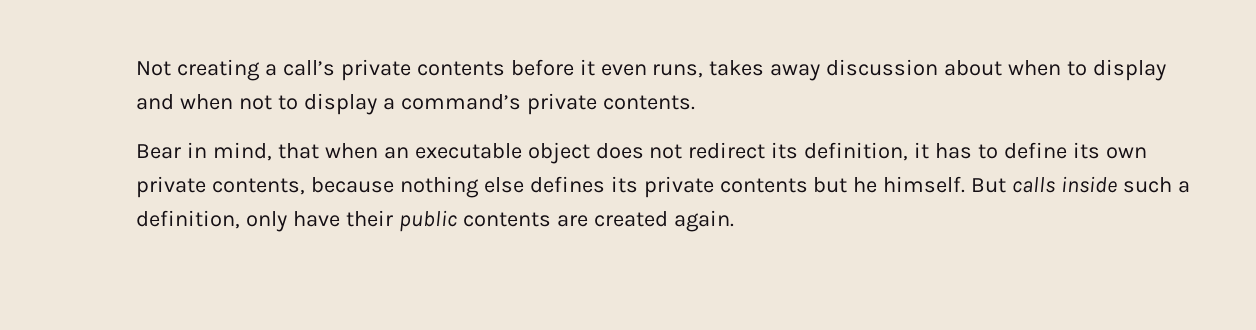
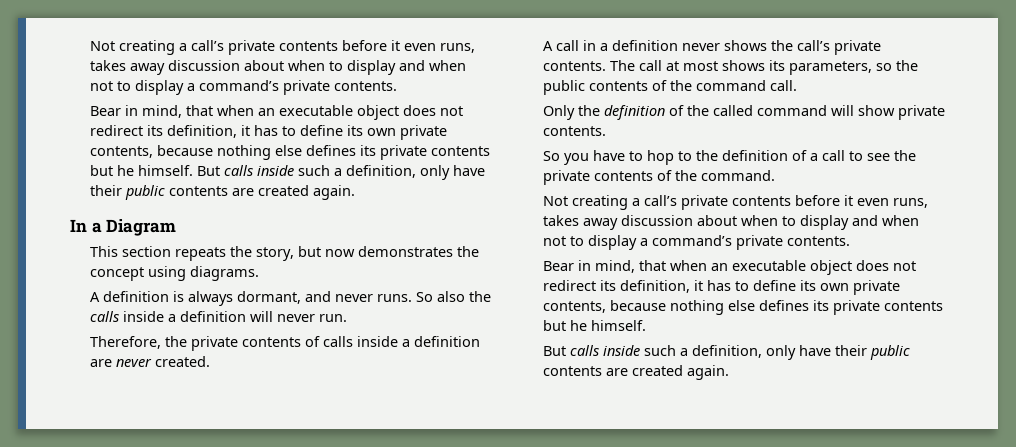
+ In a Diagram
+ This section repeats the story, but now demonstrates the concept using diagrams.
+ A definition is always dormant, and never runs. So also the calls inside a definition will never run.
+ Therefore, the private contents of calls inside a definition are never created.
+ A call in a definition never shows the call’s private contents. The call at most shows its parameters, so the public contents of the command call.
+ Only the definition of the called command will show private contents.
+ So you have to hop to the definition of a call to see the private contents of the command.
+ Not creating a call’s private contents before it even runs, takes away discussion about when to display and when not to display a command’s private contents.
+ Bear in mind, that when an executable object does not redirect its definition, it has to define its own private contents, because nothing else defines its private contents but he himself.
+ But calls inside such a definition, only have their public contents are created again.

